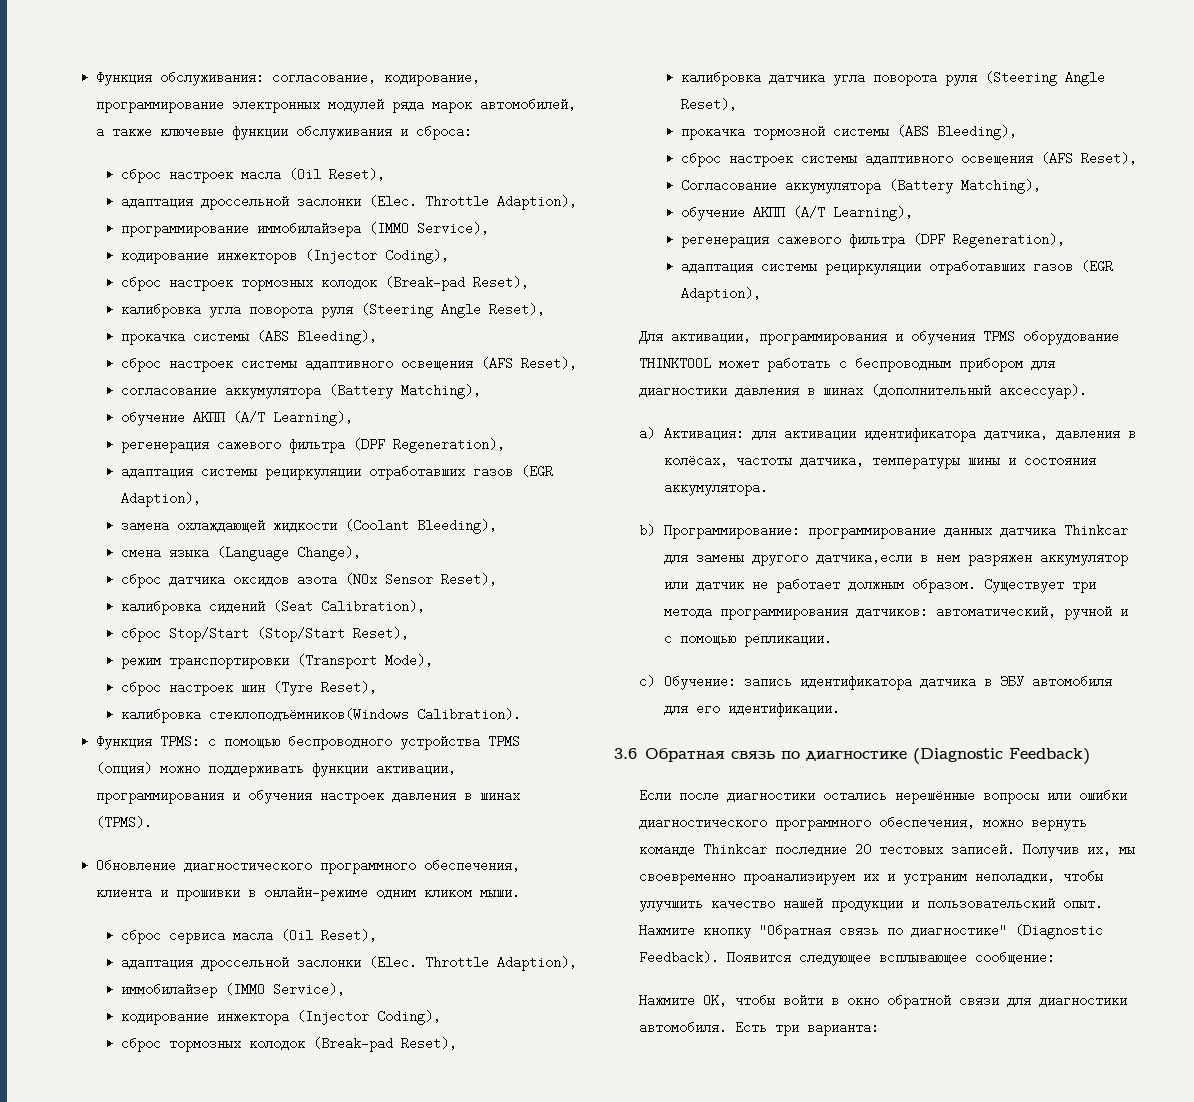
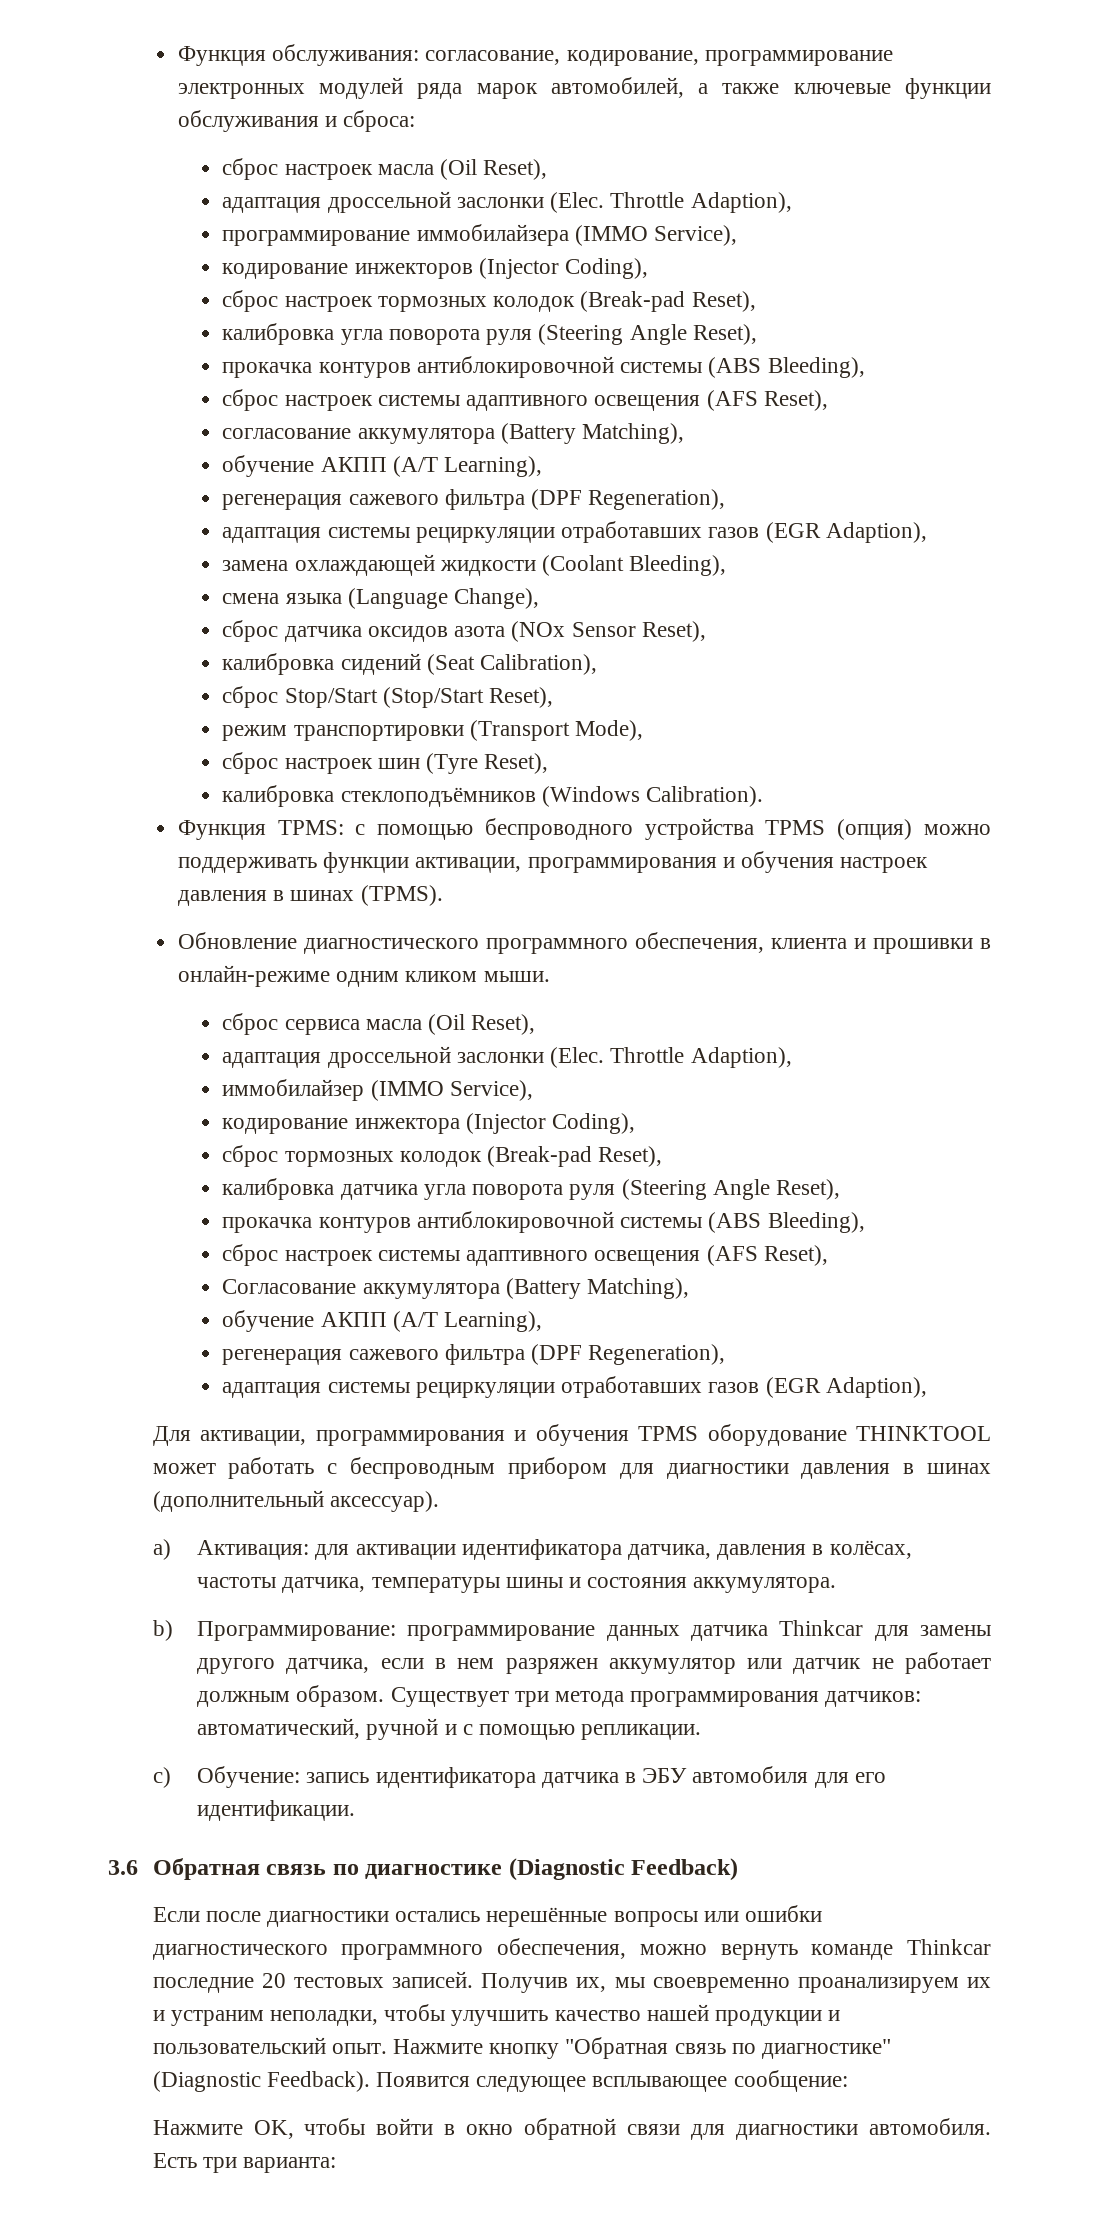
  калибровка угла поворота руля (Steering Angle Reset),
- прокачка системы (ABS Bleeding),
+ прокачка контуров антиблокировочной системы (ABS Bleeding),
- калибровка стеклоподъёмников(Windows Calibration).
+ калибровка стеклоподъёмников (Windows Calibration).
  калибровка датчика угла поворота руля (Steering Angle Reset),
- прокачка тормозной системы (ABS Bleeding),
+ прокачка контуров антиблокировочной системы (ABS Bleeding),
- b) Программирование: программирование данных датчика Thinkcar для замены другого датчика,если в нем разряжен аккумулятор или датчик не работает должным образом.
+ b) Программирование: программирование данных датчика Thinkcar для замены другого датчика, если в нем разряжен аккумулятор или датчик не работает должным образом.

